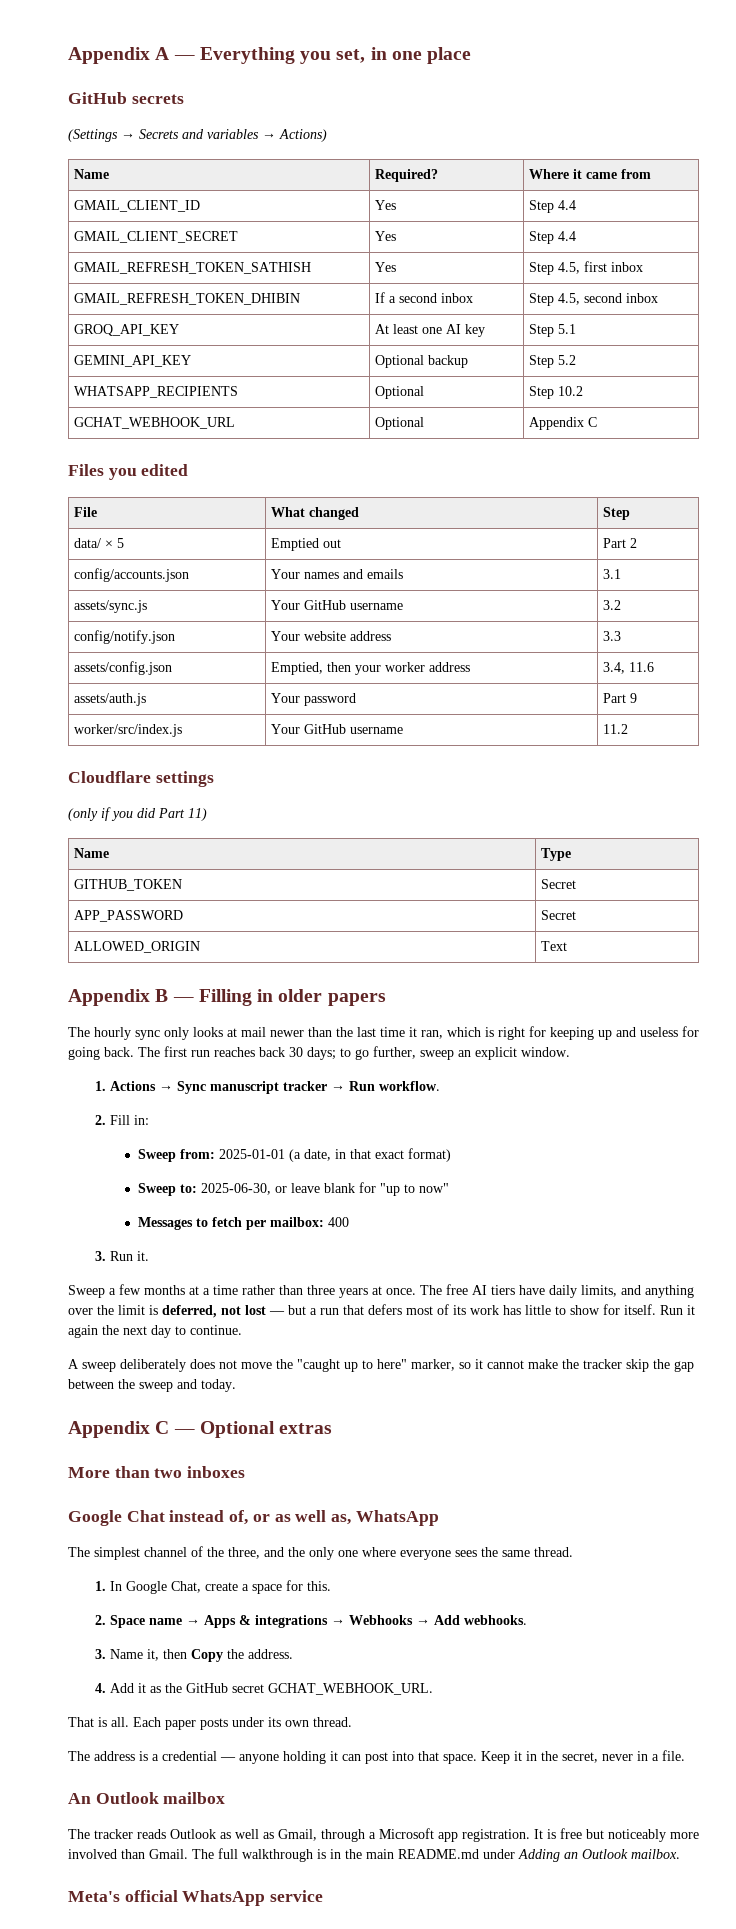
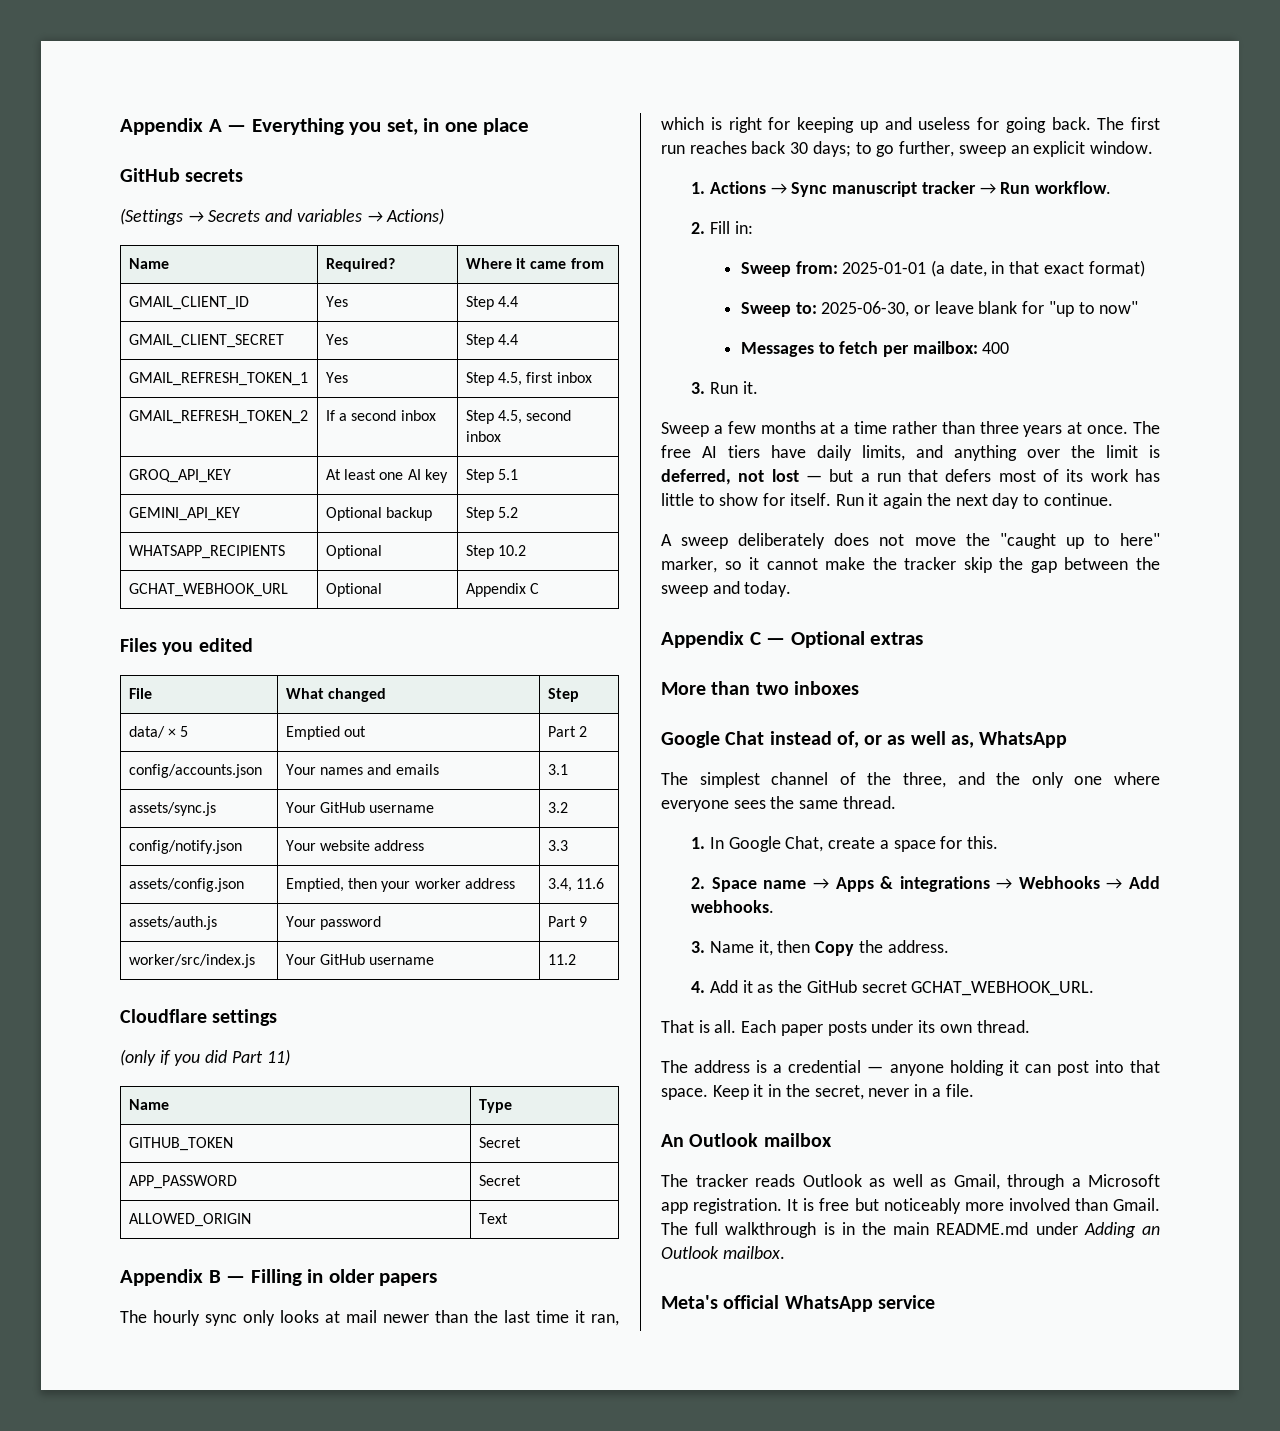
- GMAIL_REFRESH_TOKEN_SATHISH | Yes | Step 4.5, first inbox
+ GMAIL_REFRESH_TOKEN_1 | Yes | Step 4.5, first inbox
- GMAIL_REFRESH_TOKEN_DHIBIN | If a second inbox | Step 4.5, second inbox
+ GMAIL_REFRESH_TOKEN_2 | If a second inbox | Step 4.5, second inbox

